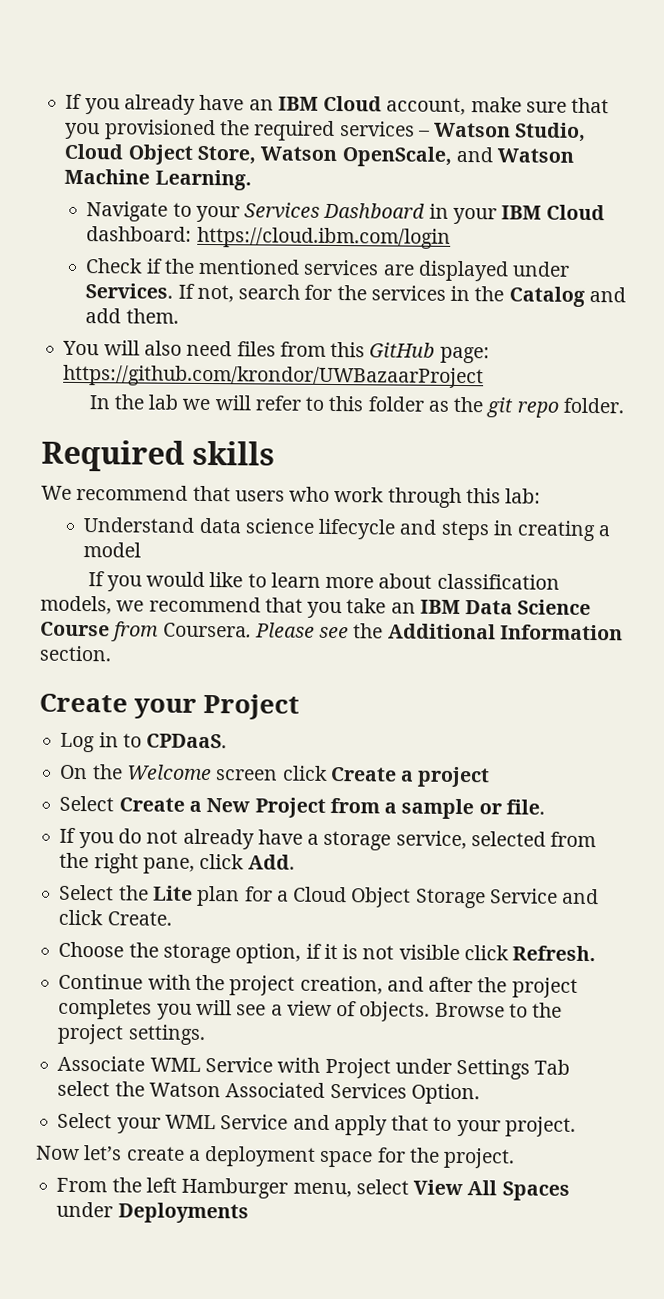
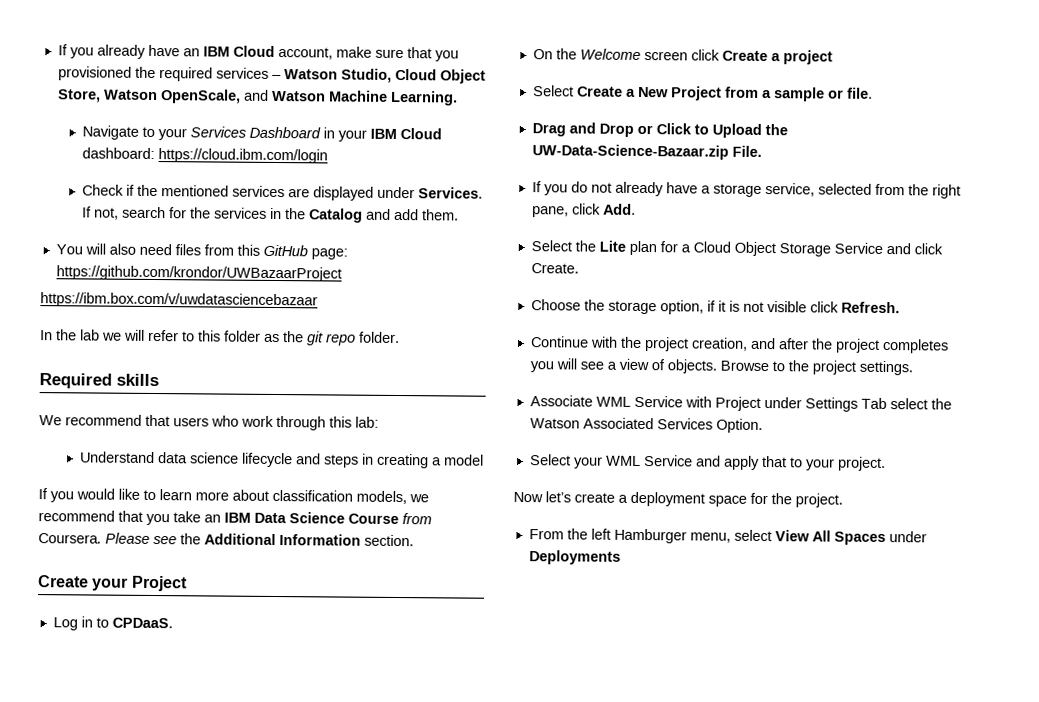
+ https://ibm.box.com/v/uwdatasciencebazaar
+ Drag and Drop or Click to Upload the UW-Data-Science-Bazaar.zip File.

